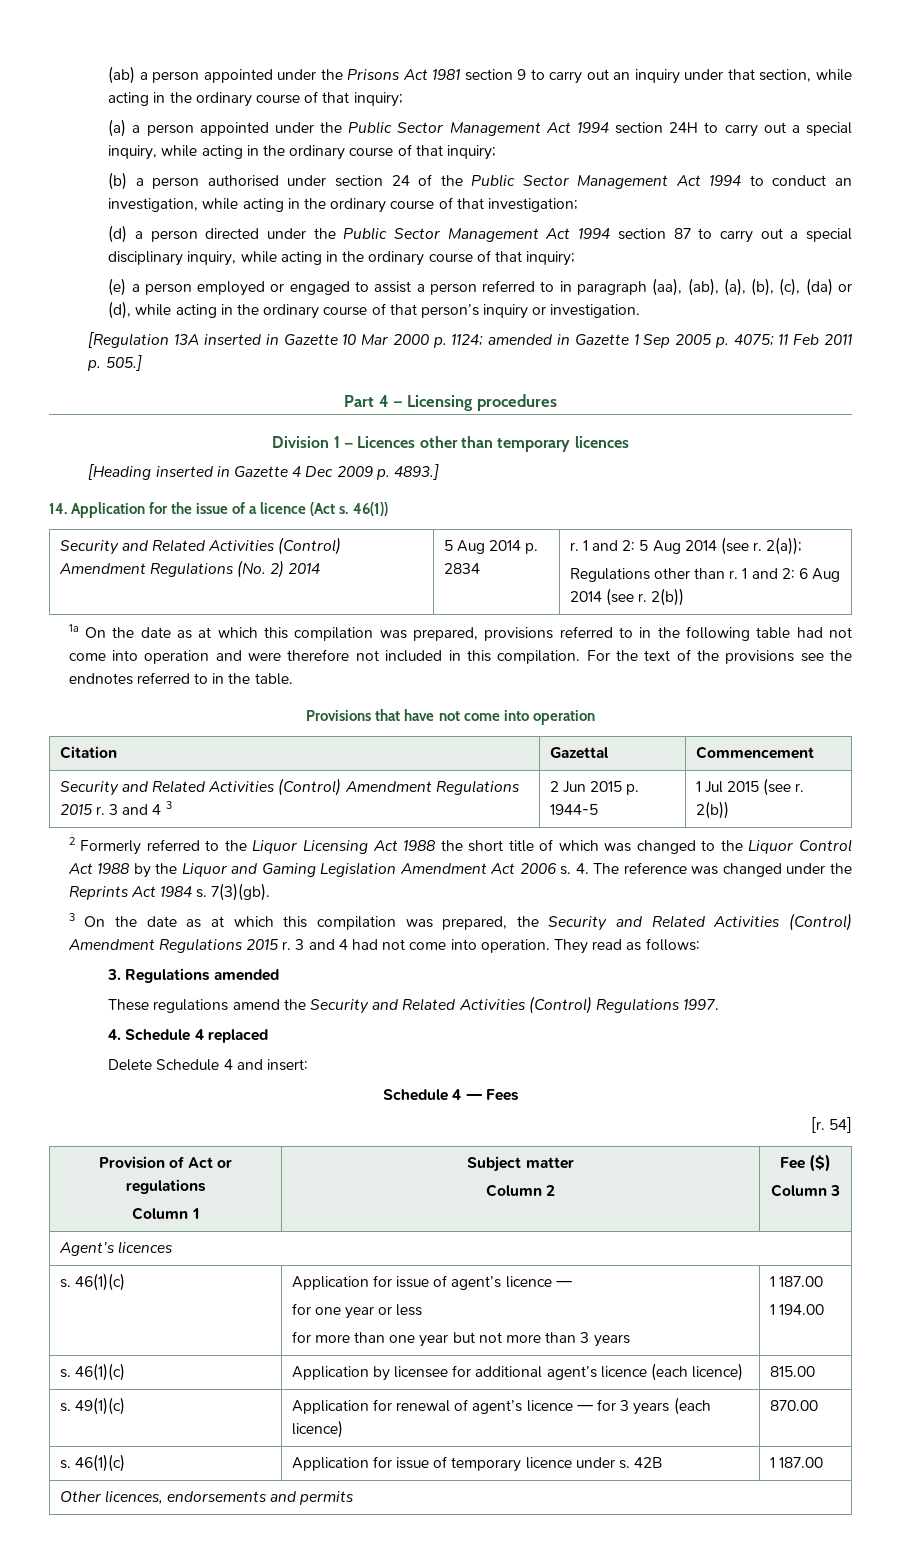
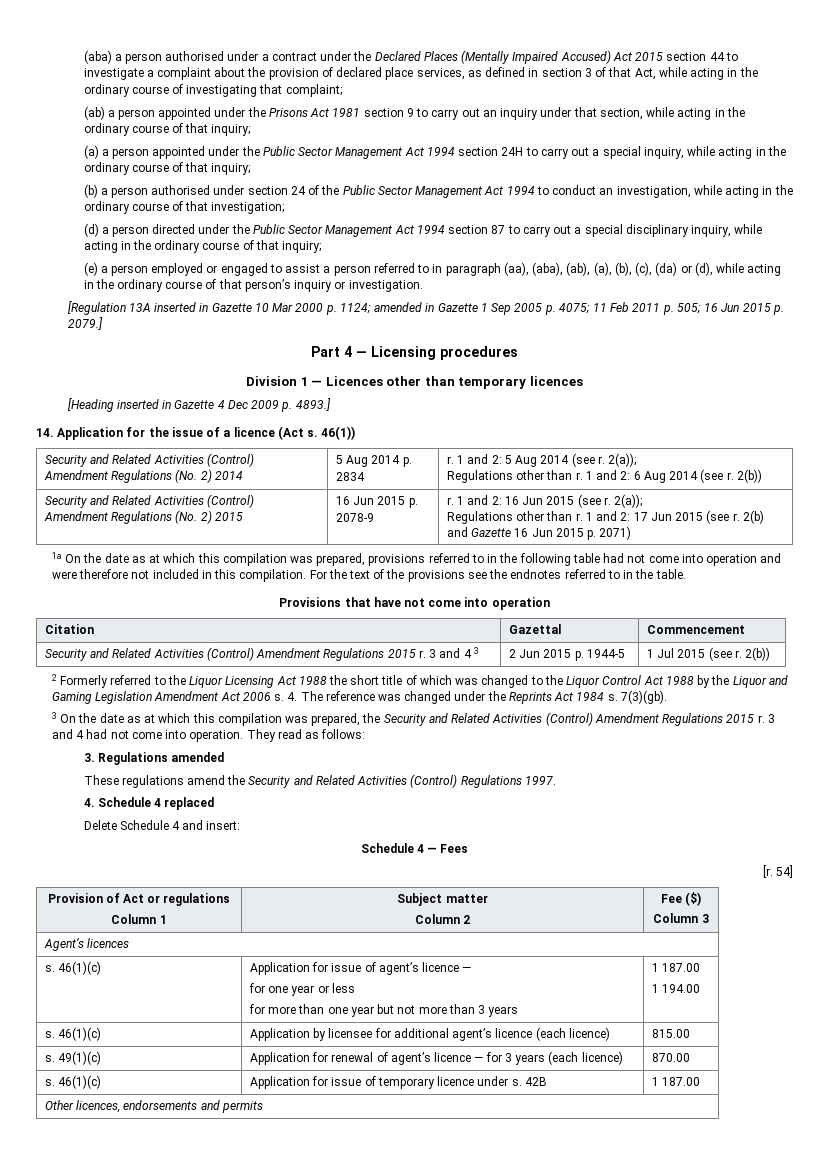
+ (aba) a person authorised under a contract under the Declared Places (Mentally Impaired Accused) Act 2015 section 44 to investigate a complaint about the provision of declared place services, as defined in section 3 of that Act, while acting in the ordinary course of investigating that complaint;
- (e) a person employed or engaged to assist a person referred to in paragraph (aa), (ab), (a), (b), (c), (da) or (d), while acting in the ordinary course of that person’s inquiry or investigation.
+ (e) a person employed or engaged to assist a person referred to in paragraph (aa), (aba), (ab), (a), (b), (c), (da) or (d), while acting in the ordinary course of that person’s inquiry or investigation.
- [Regulation 13A inserted in Gazette 10 Mar 2000 p. 1124; amended in Gazette 1 Sep 2005 p. 4075; 11 Feb 2011 p. 505.]
+ [Regulation 13A inserted in Gazette 10 Mar 2000 p. 1124; amended in Gazette 1 Sep 2005 p. 4075; 11 Feb 2011 p. 505; 16 Jun 2015 p. 2079.]
+ Security and Related Activities (Control) Amendment Regulations (No. 2) 2015 | 16 Jun 2015 p. 2078-9 | r. 1 and 2: 16 Jun 2015 (see r. 2(a));
+ Regulations other than r. 1 and 2: 17 Jun 2015 (see r. 2(b) and Gazette 16 Jun 2015 p. 2071)

